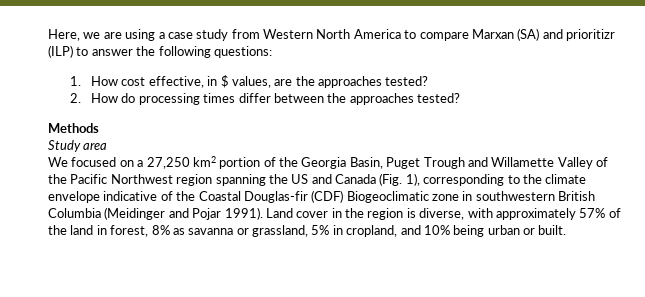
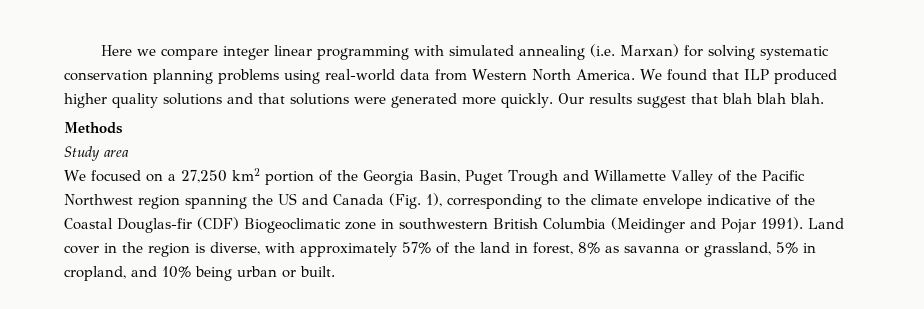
- Here, we are using a case study from Western North America to compare Marxan (SA) and prioritizr (ILP) to answer the following questions:
- 1. How cost effective, in $ values, are the approaches tested?
- 2. How do processing times differ between the approaches tested?
+ Here we compare integer linear programming with simulated annealing (i.e. Marxan) for solving systematic conservation planning problems using real-world data from Western North America. We found that ILP produced higher quality solutions and that solutions were generated more quickly. Our results suggest that blah blah blah.

